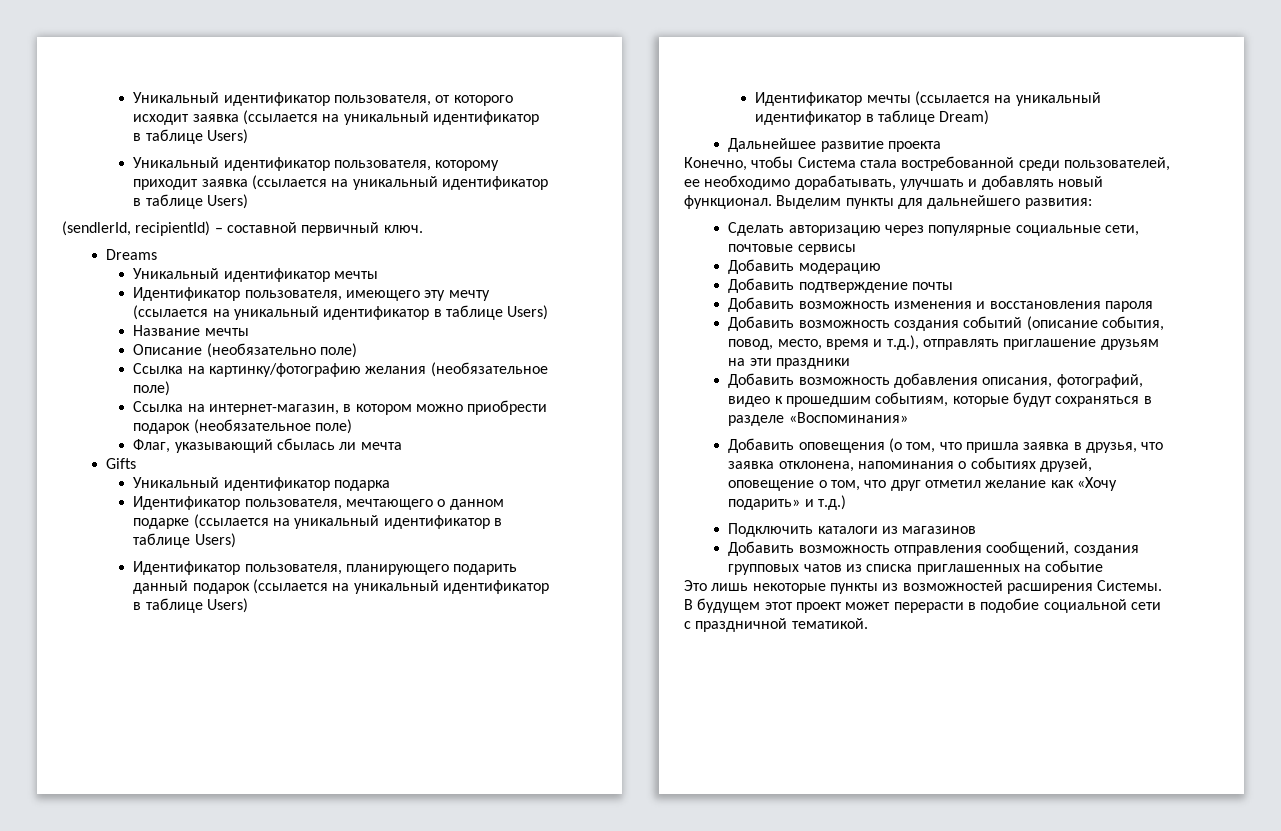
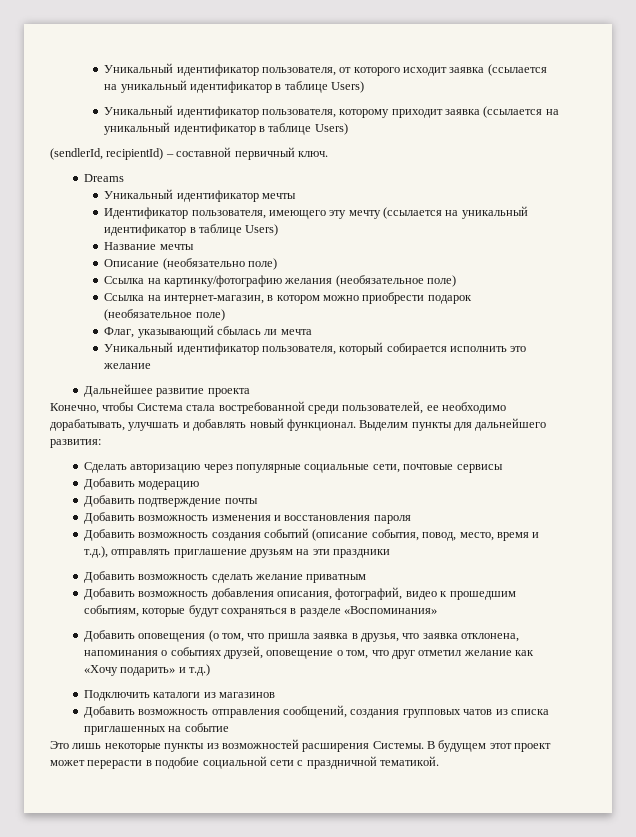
- Gifts
- Уникальный идентификатор подарка
- Идентификатор пользователя, мечтающего о данном подарке (ссылается на уникальный идентификатор в таблице Users)
- Идентификатор пользователя, планирующего подарить данный подарок (ссылается на уникальный идентификатор в таблице Users)
- Идентификатор мечты (ссылается на уникальный идентификатор в таблице Dream)
+ Уникальный идентификатор пользователя, который собирается исполнить это желание
+ Добавить возможность сделать желание приватным

